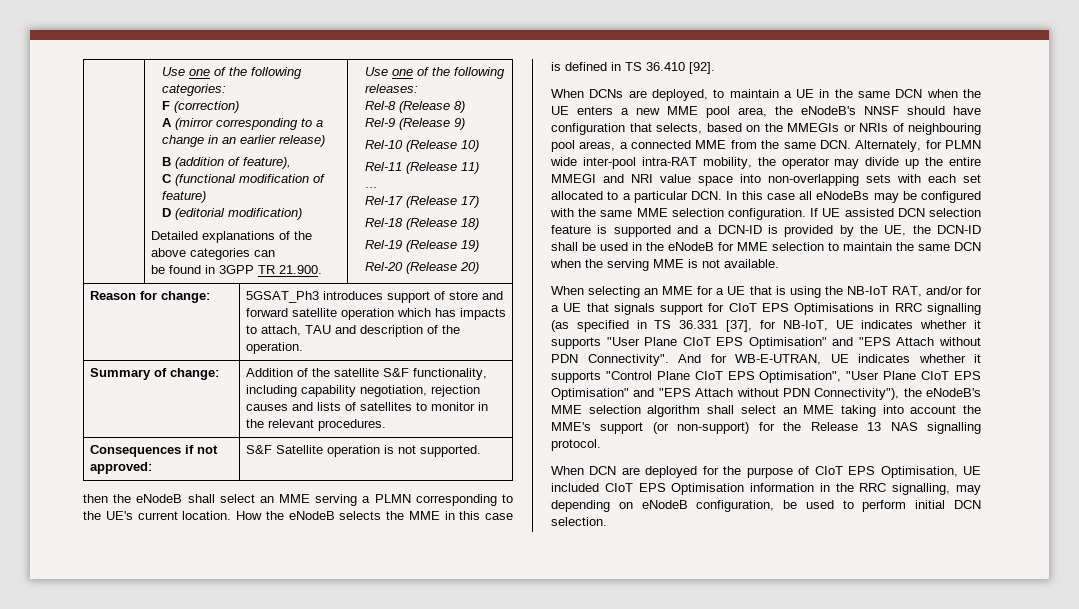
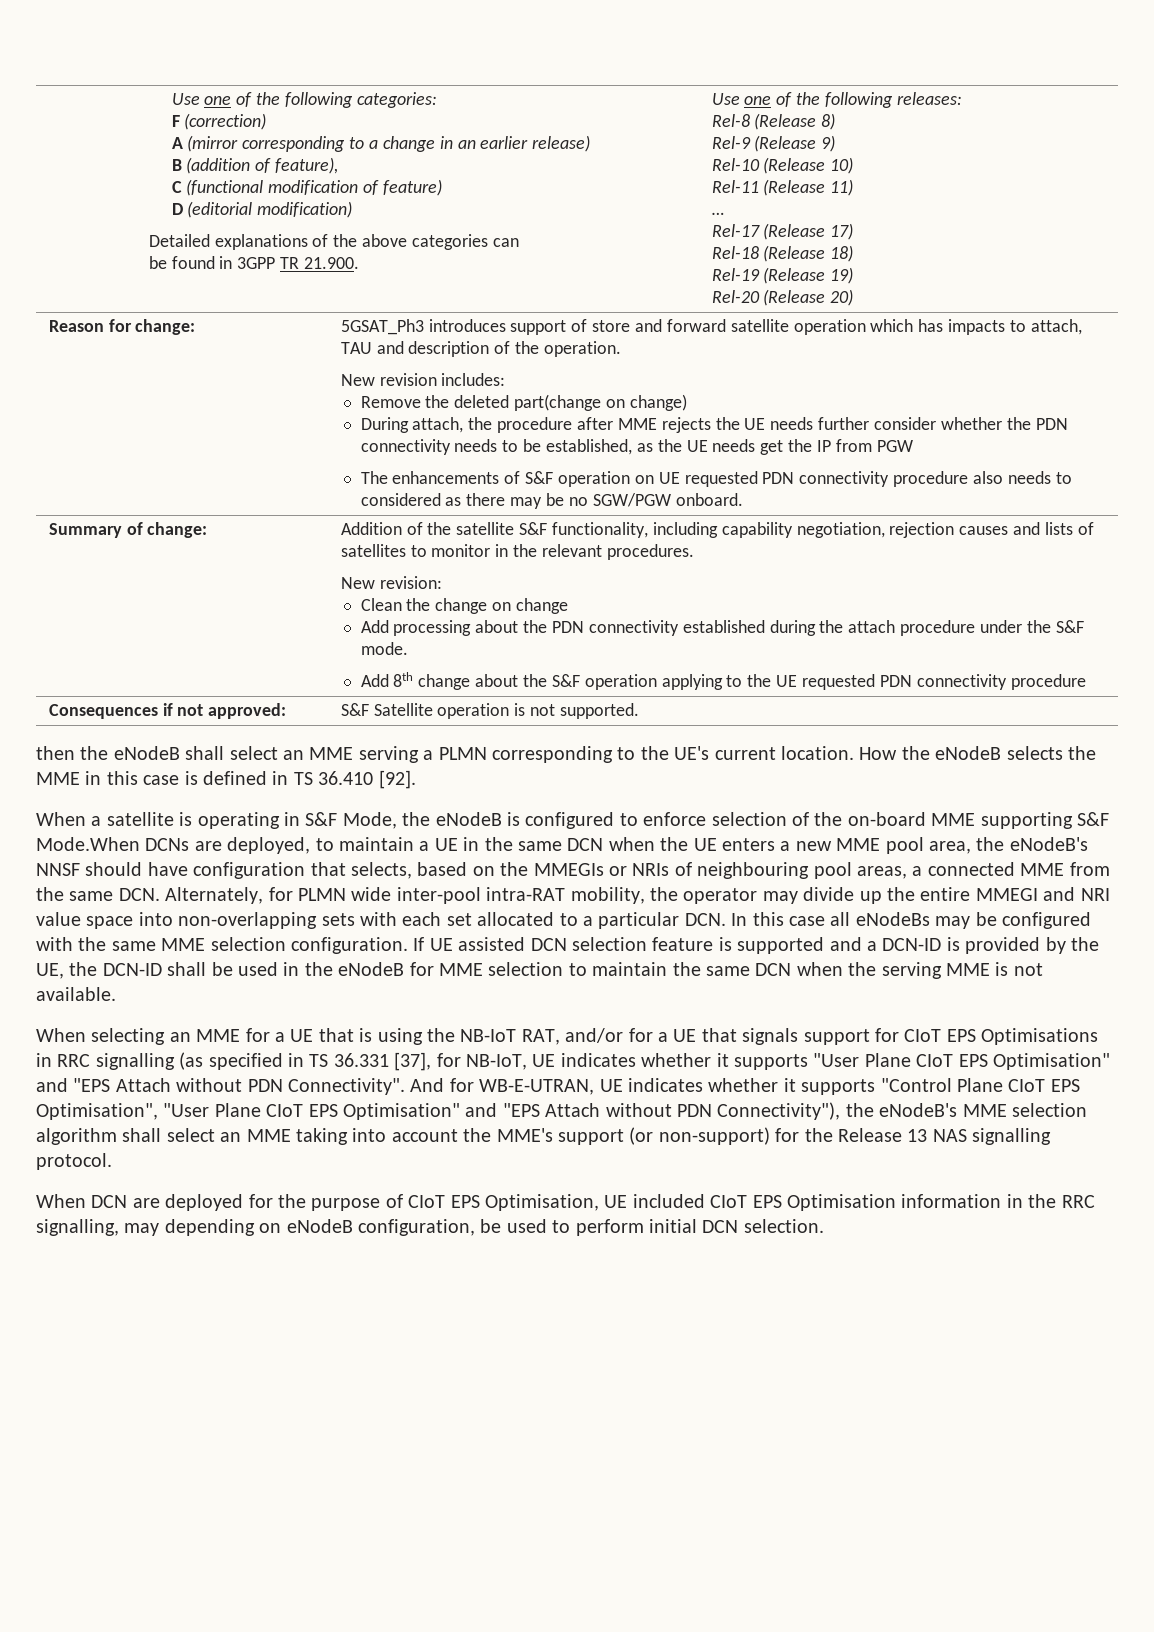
+ New revision includes:
+ Remove the deleted part(change on change)
+ During attach, the procedure after MME rejects the UE needs further consider whether the PDN connectivity needs to be established, as the UE needs get the IP from PGW
+ The enhancements of S&F operation on UE requested PDN connectivity procedure also needs to considered as there may be no SGW/PGW onboard.
+ New revision:
+ Clean the change on change
+ Add processing about the PDN connectivity established during the attach procedure under the S&F mode.
+ Add 8th change about the S&F operation applying to the UE requested PDN connectivity procedure
- When DCNs are deployed, to maintain a UE in the same DCN when the UE enters a new MME pool area, the eNodeB's NNSF should have configuration that selects, based on the MMEGIs or NRIs of neighbouring pool areas, a connected MME from the same DCN. Alternately, for PLMN wide inter-pool intra-RAT mobility, the operator may divide up the entire MMEGI and NRI value space into non-overlapping sets with each set allocated to a particular DCN. In this case all eNodeBs may be configured with the same MME selection configuration.
+ When a satellite is operating in S&F Mode, the eNodeB is configured to enforce selection of the on-board MME supporting S&F Mode.When DCNs are deployed, to maintain a UE in the same DCN when the UE enters a new MME pool area, the eNodeB's NNSF should have configuration that selects, based on the MMEGIs or NRIs of neighbouring pool areas, a connected MME from the same DCN. Alternately, for PLMN wide inter-pool intra-RAT mobility, the operator may divide up the entire MMEGI and NRI value space into non-overlapping sets with each set allocated to a particular DCN. In this case all eNodeBs may be configured with the same MME selection configuration.

